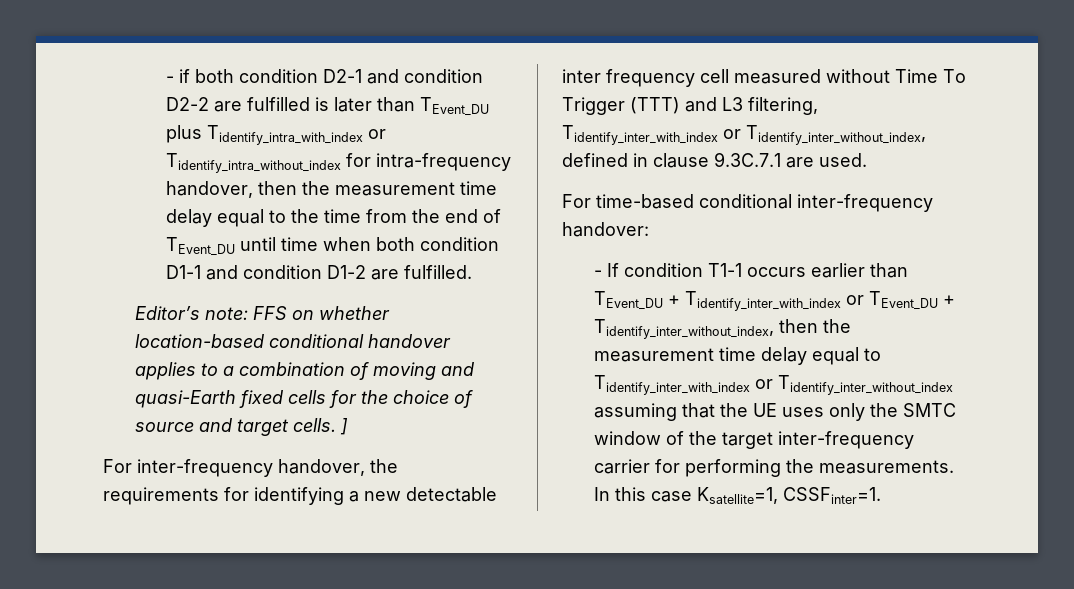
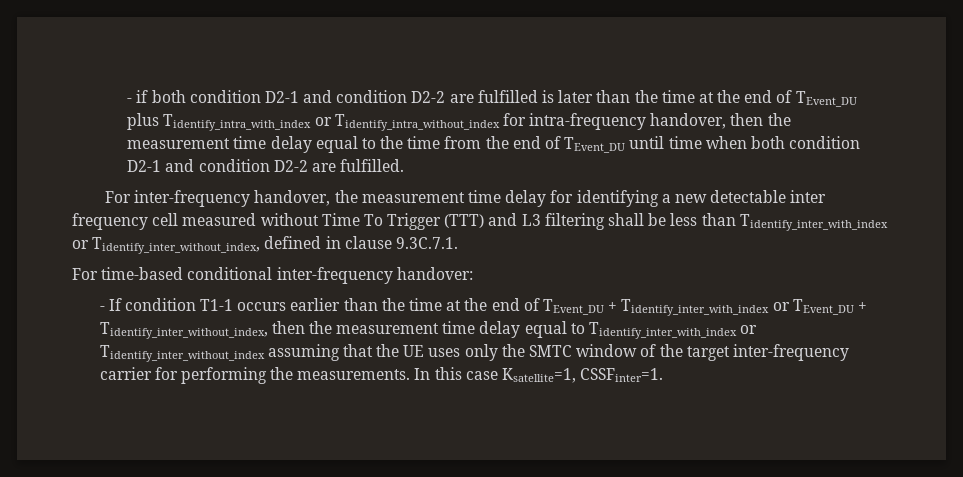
- - if both condition D2-1 and condition D2-2 are fulfilled is later than TEvent_DU plus Tidentify_intra_with_index or Tidentify_intra_without_index for intra-frequency handover, then the measurement time delay equal to the time from the end of TEvent_DU until time when both condition D1-1 and condition D1-2 are fulfilled.
+ - if both condition D2-1 and condition D2-2 are fulfilled is later than the time at the end of TEvent_DU plus Tidentify_intra_with_index or Tidentify_intra_without_index for intra-frequency handover, then the measurement time delay equal to the time from the end of TEvent_DU until time when both condition D2-1 and condition D2-2 are fulfilled.
- Editor’s note: FFS on whether location-based conditional handover applies to a combination of moving and quasi-Earth fixed cells for the choice of source and target cells. ]
- For inter-frequency handover, the requirements for identifying a new detectable inter frequency cell measured without Time To Trigger (TTT) and L3 filtering, Tidentify_inter_with_index or Tidentify_inter_without_index, defined in clause 9.3C.7.1 are used.
+ For inter-frequency handover, the measurement time delay for identifying a new detectable inter frequency cell measured without Time To Trigger (TTT) and L3 filtering shall be less than Tidentify_inter_with_index or Tidentify_inter_without_index, defined in clause 9.3C.7.1.
- - If condition T1-1 occurs earlier than TEvent_DU + Tidentify_inter_with_index or TEvent_DU + Tidentify_inter_without_index, then the measurement time delay equal to Tidentify_inter_with_index or Tidentify_inter_without_index assuming that the UE uses only the SMTC window of the target inter-frequency carrier for performing the measurements.
+ - If condition T1-1 occurs earlier than the time at the end of TEvent_DU + Tidentify_inter_with_index or TEvent_DU + Tidentify_inter_without_index, then the measurement time delay equal to Tidentify_inter_with_index or Tidentify_inter_without_index assuming that the UE uses only the SMTC window of the target inter-frequency carrier for performing the measurements.

